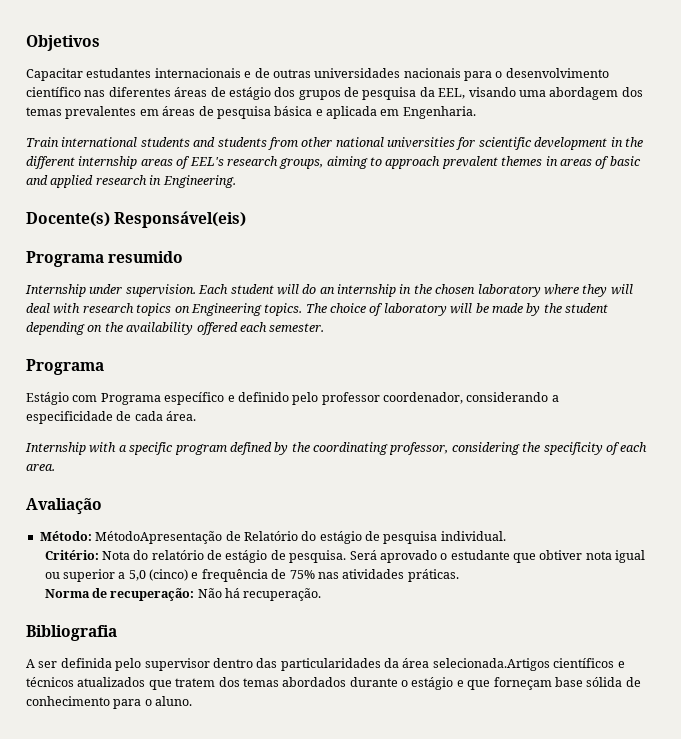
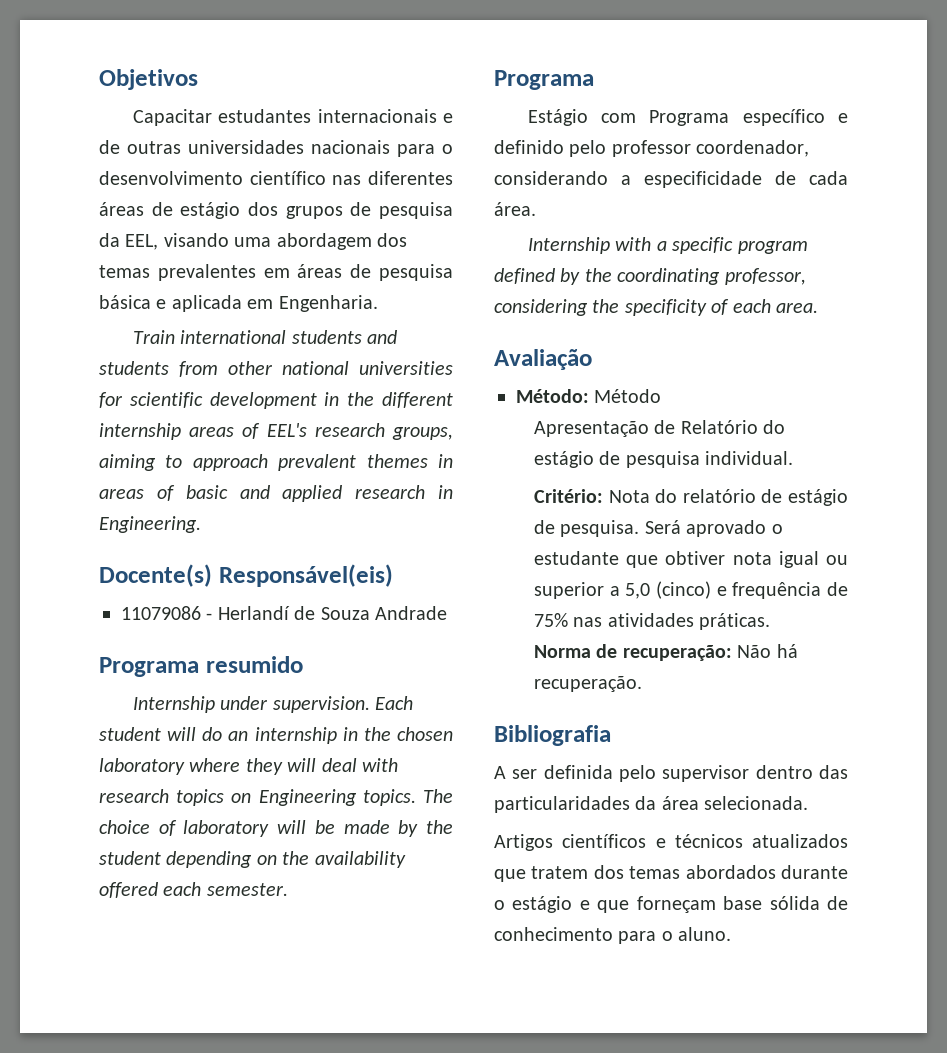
+ 11079086 - Herlandí de Souza Andrade
- Método: MétodoApresentação de Relatório do estágio de pesquisa individual.
+ Método: Método
+ Apresentação de Relatório do estágio de pesquisa individual.
- A ser definida pelo supervisor dentro das particularidades da área selecionada.Artigos científicos e técnicos atualizados que tratem dos temas abordados durante o estágio e que forneçam base sólida de conhecimento para o aluno.
+ A ser definida pelo supervisor dentro das particularidades da área selecionada.
+ Artigos científicos e técnicos atualizados que tratem dos temas abordados durante o estágio e que forneçam base sólida de conhecimento para o aluno.

